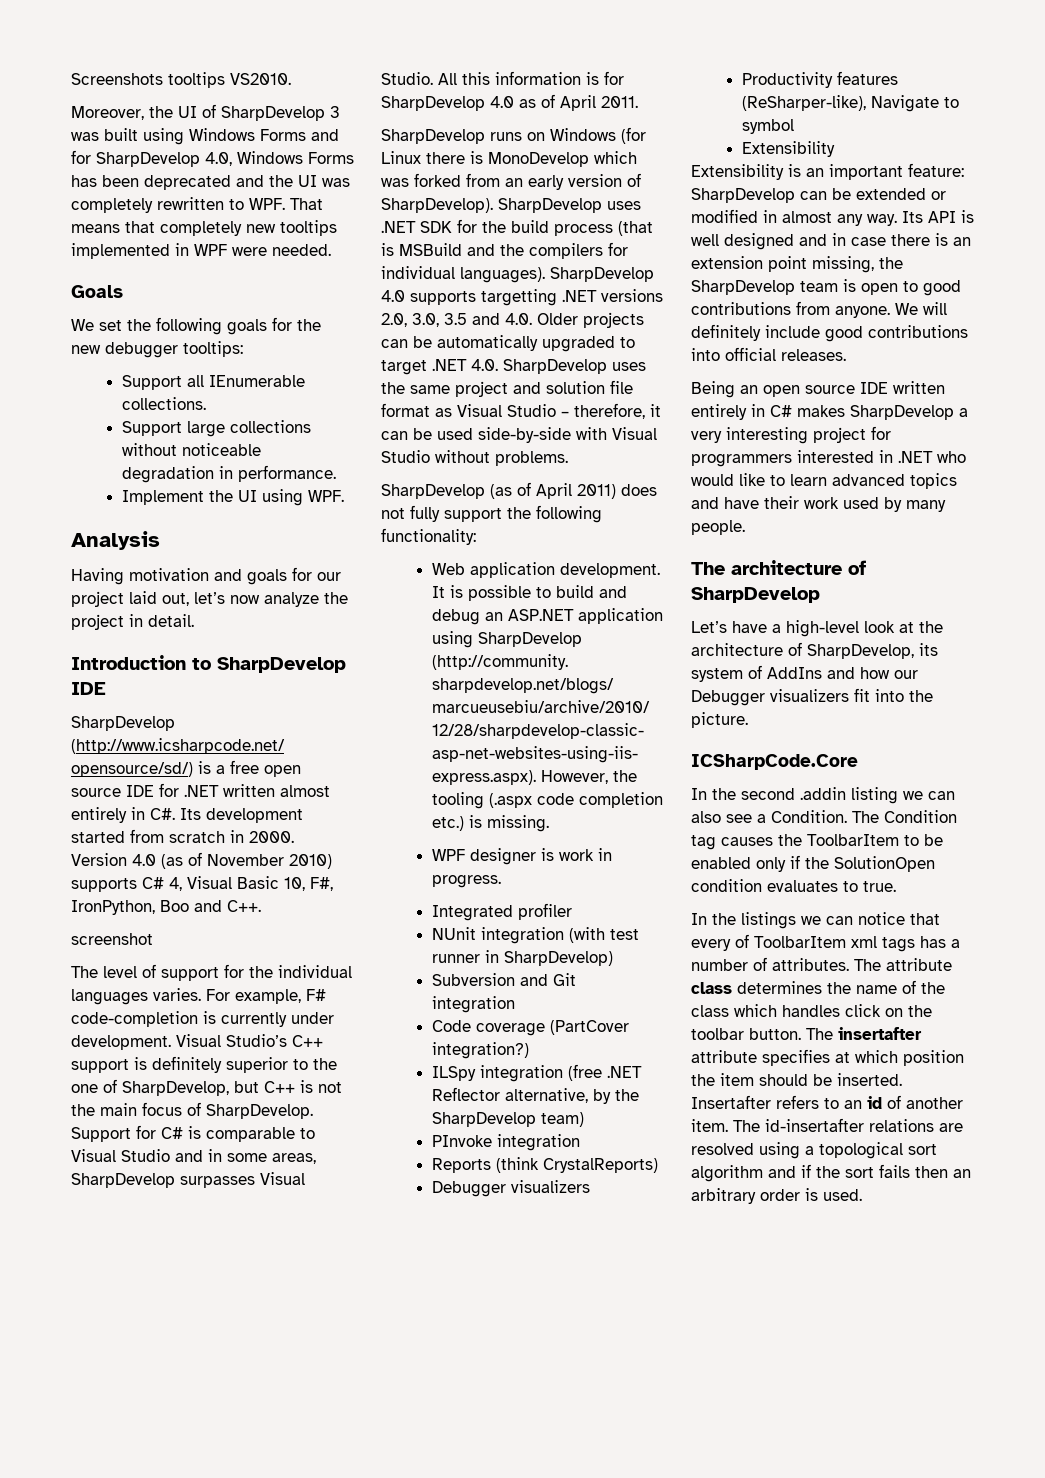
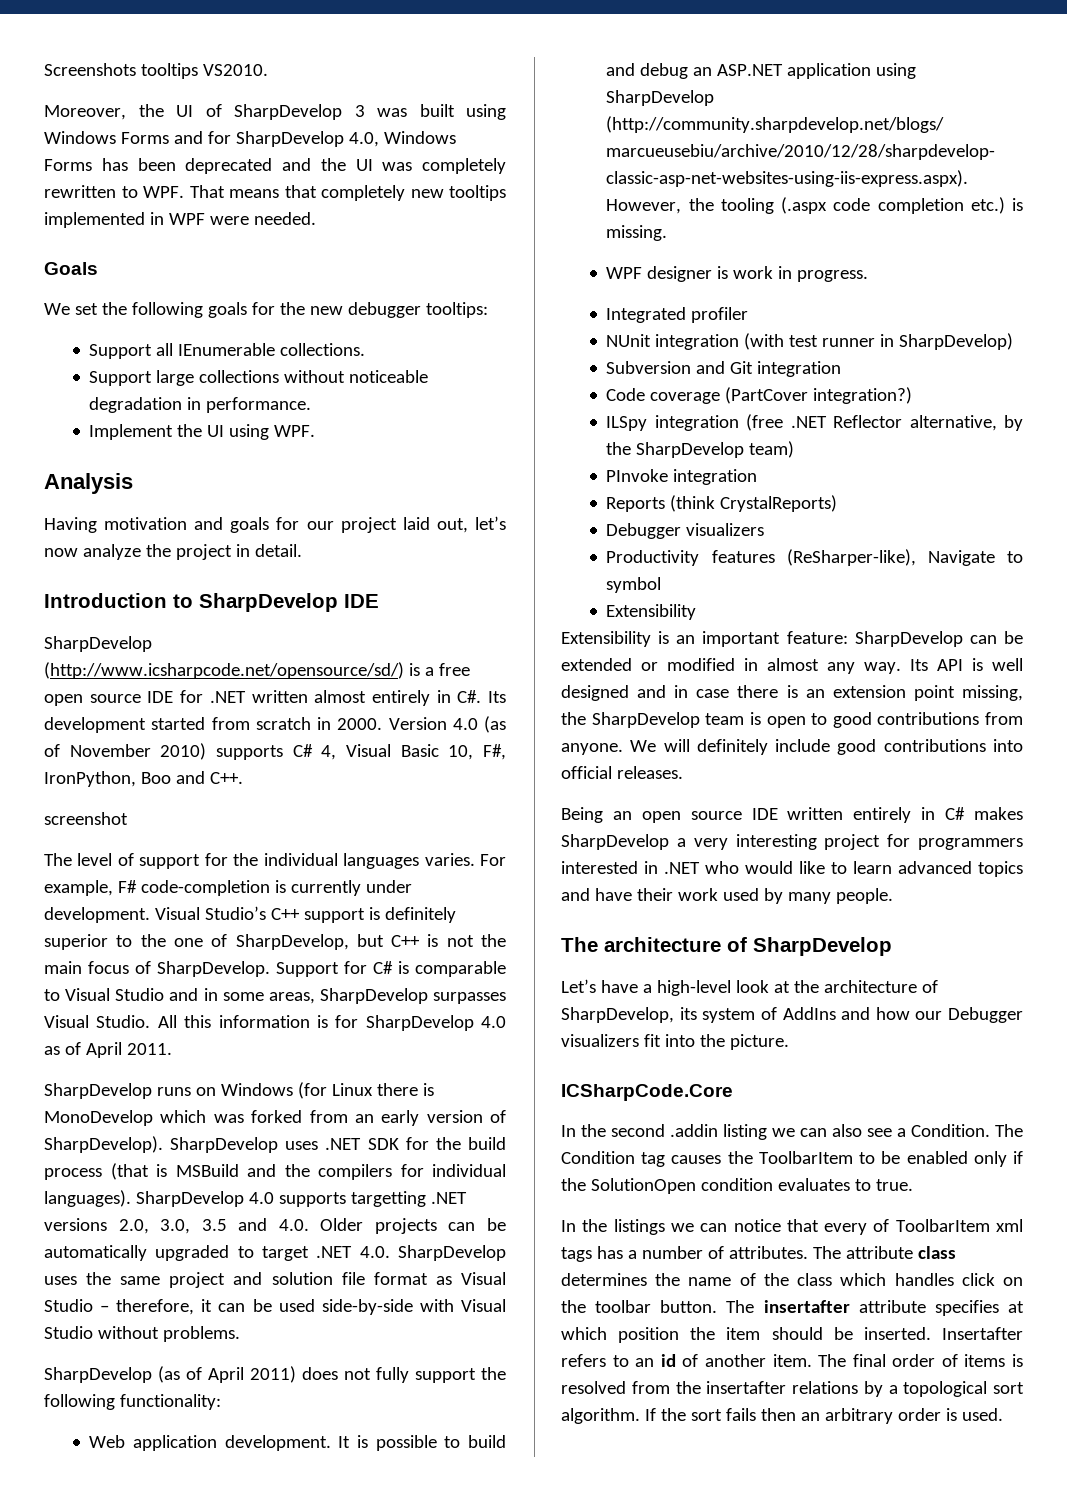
- The id-insertafter relations are resolved using a topological sort algorithm and if the sort fails then an arbitrary order is used.
+ The final order of items is resolved from the insertafter relations by a topological sort algorithm. If the sort fails then an arbitrary order is used.

